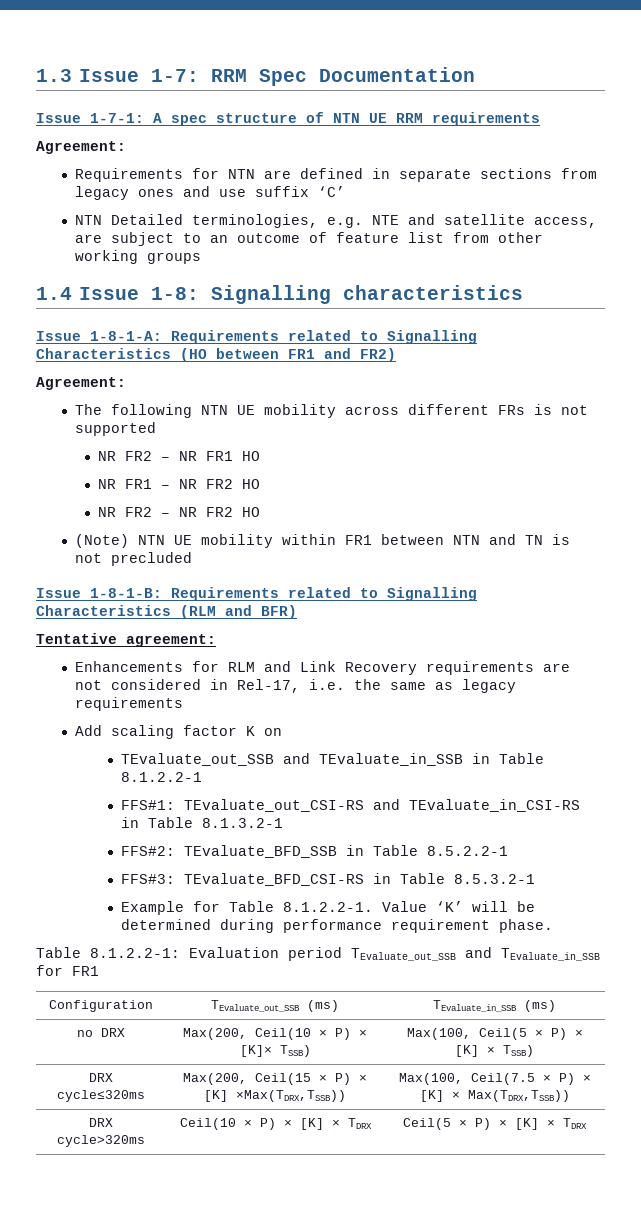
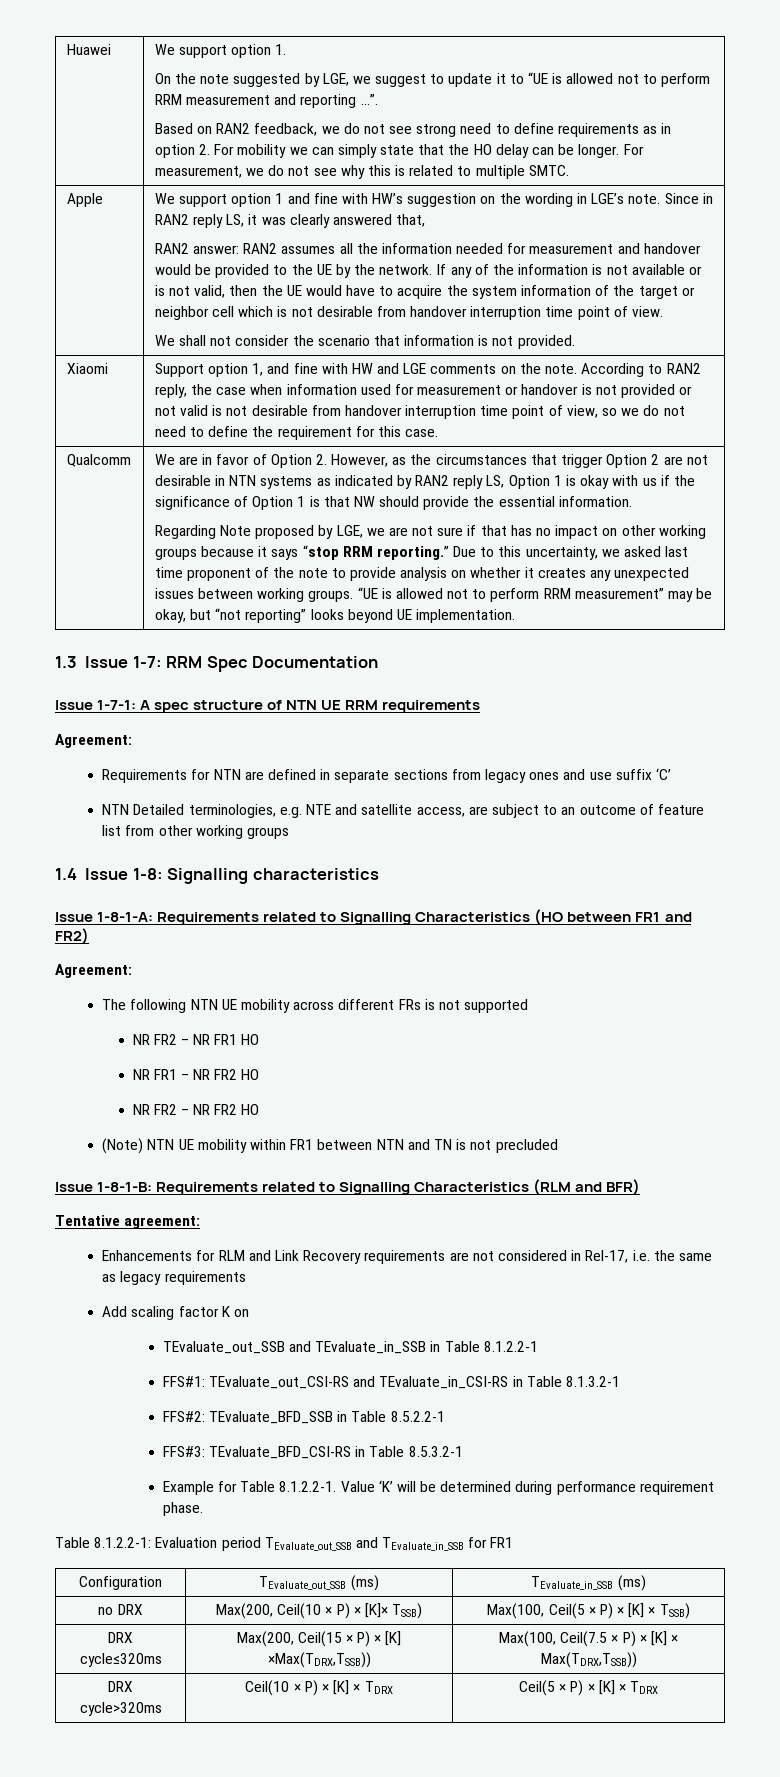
+ Huawei | We support option 1.
+ On the note suggested by LGE, we suggest to update it to “UE is allowed not to perform RRM measurement and reporting …”.
+ Based on RAN2 feedback, we do not see strong need to define requirements as in option 2. For mobility we can simply state that the HO delay can be longer. For measurement, we do not see why this is related to multiple SMTC.
+ Apple | We support option 1 and fine with HW’s suggestion on the wording in LGE’s note. Since in RAN2 reply LS, it was clearly answered that,
+ RAN2 answer: RAN2 assumes all the information needed for measurement and handover would be provided to the UE by the network. If any of the information is not available or is not valid, then the UE would have to acquire the system information of the target or neighbor cell which is not desirable from handover interruption time point of view.
+ We shall not consider the scenario that information is not provided.
+ Xiaomi | Support option 1, and fine with HW and LGE comments on the note. According to RAN2 reply, the case when information used for measurement or handover is not provided or not valid is not desirable from handover interruption time point of view, so we do not need to define the requirement for this case.
+ Qualcomm | We are in favor of Option 2. However, as the circumstances that trigger Option 2 are not desirable in NTN systems as indicated by RAN2 reply LS, Option 1 is okay with us if the significance of Option 1 is that NW should provide the essential information.
+ Regarding Note proposed by LGE, we are not sure if that has no impact on other working groups because it says “stop RRM reporting.” Due to this uncertainty, we asked last time proponent of the note to provide analysis on whether it creates any unexpected issues between working groups. “UE is allowed not to perform RRM measurement” may be okay, but “not reporting” looks beyond UE implementation.

